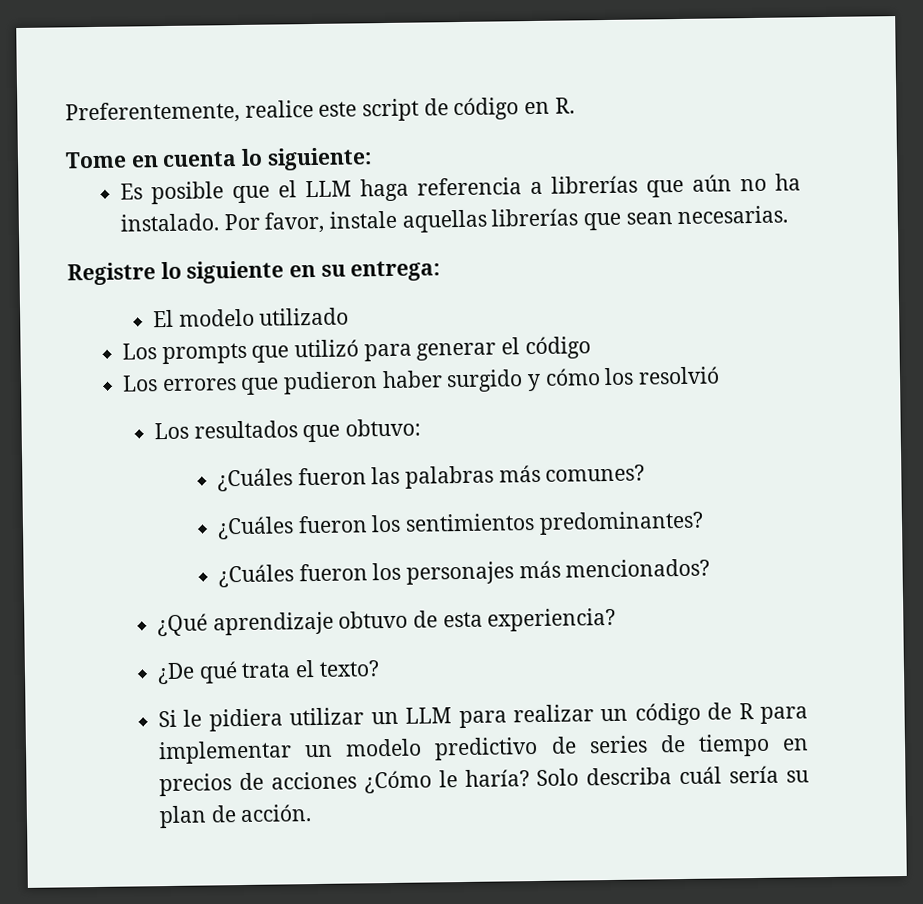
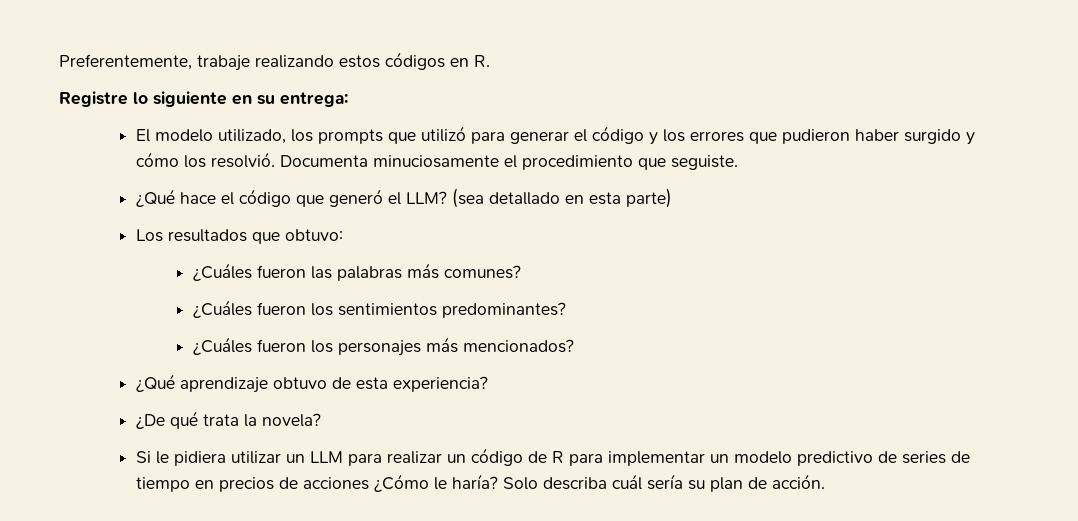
- Preferentemente, realice este script de código en R.
- Tome en cuenta lo siguiente:
- Es posible que el LLM haga referencia a librerías que aún no ha instalado. Por favor, instale aquellas librerías que sean necesarias.
+ Preferentemente, trabaje realizando estos códigos en R.
- El modelo utilizado
- Los prompts que utilizó para generar el código
- Los errores que pudieron haber surgido y cómo los resolvió
+ El modelo utilizado, los prompts que utilizó para generar el código y los errores que pudieron haber surgido y cómo los resolvió. Documenta minuciosamente el procedimiento que seguiste.
+ ¿Qué hace el código que generó el LLM? (sea detallado en esta parte)
- ¿De qué trata el texto?
+ ¿De qué trata la novela?

